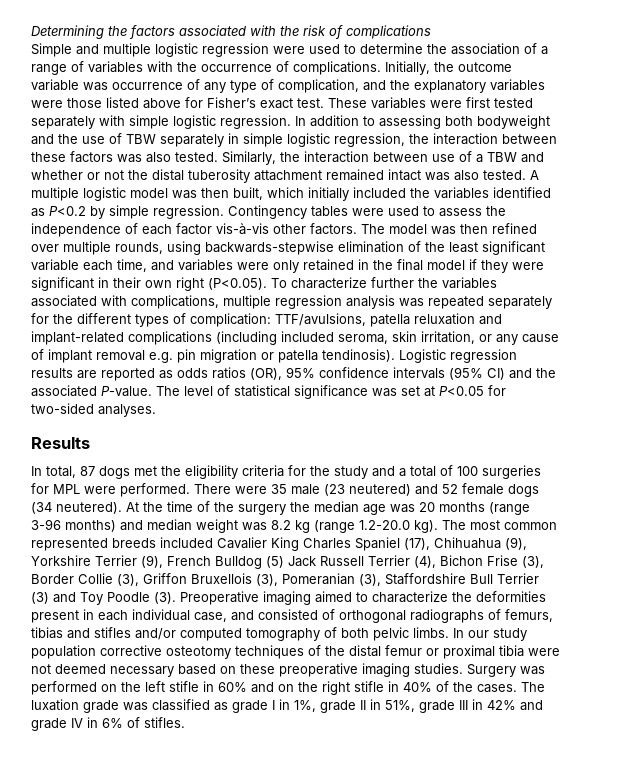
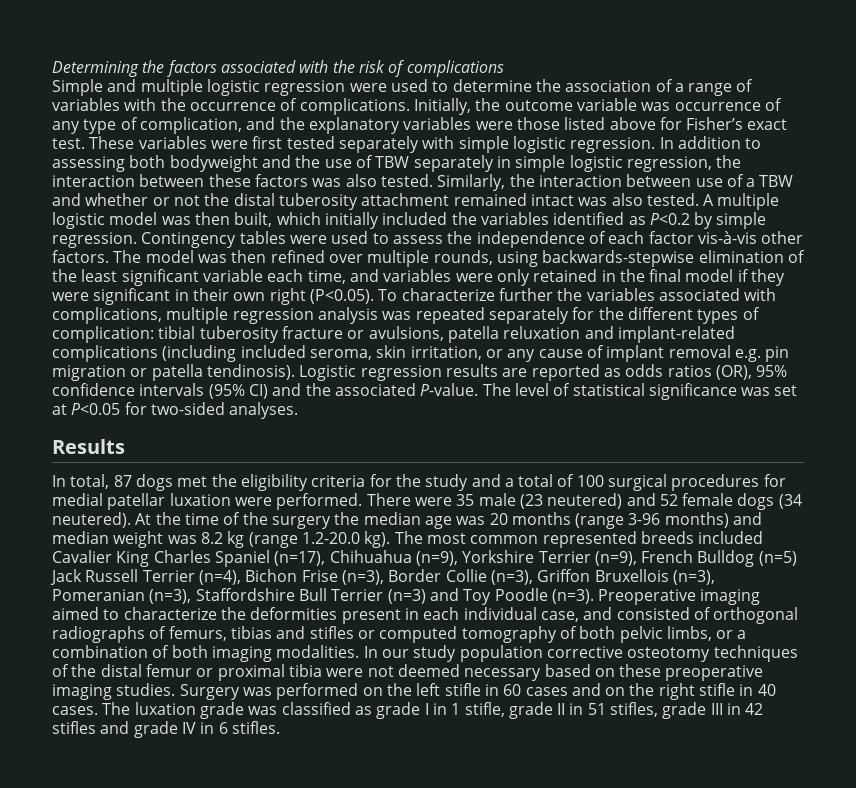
- TTF/avulsions, patella reluxation and implant-related complications (including included seroma, skin irritation, or any cause of implant removal e.g. pin migration or patella tendinosis).
+ tibial tuberosity fracture or avulsions, patella reluxation and implant-related complications (including included seroma, skin irritation, or any cause of implant removal e.g. pin migration or patella tendinosis).
- In total, 87 dogs met the eligibility criteria for the study and a total of 100 surgeries for MPL were performed.
+ In total, 87 dogs met the eligibility criteria for the study and a total of 100 surgical procedures for medial patellar luxation were performed.
- The most common represented breeds included Cavalier King Charles Spaniel (17), Chihuahua (9), Yorkshire Terrier (9), French Bulldog (5) Jack Russell Terrier (4), Bichon Frise (3), Border Collie (3), Griffon Bruxellois (3), Pomeranian (3), Staffordshire Bull Terrier (3) and Toy Poodle (3).
+ The most common represented breeds included Cavalier King Charles Spaniel (n=17), Chihuahua (n=9), Yorkshire Terrier (n=9), French Bulldog (n=5) Jack Russell Terrier (n=4), Bichon Frise (n=3), Border Collie (n=3), Griffon Bruxellois (n=3), Pomeranian (n=3), Staffordshire Bull Terrier (n=3) and Toy Poodle (n=3).
- Preoperative imaging aimed to characterize the deformities present in each individual case, and consisted of orthogonal radiographs of femurs, tibias and stifles and/or computed tomography of both pelvic limbs.
+ Preoperative imaging aimed to characterize the deformities present in each individual case, and consisted of orthogonal radiographs of femurs, tibias and stifles or computed tomography of both pelvic limbs, or a combination of both imaging modalities.
- Surgery was performed on the left stifle in 60% and on the right stifle in 40% of the cases.
+ Surgery was performed on the left stifle in 60 cases and on the right stifle in 40 cases.
- The luxation grade was classified as grade I in 1%, grade II in 51%, grade III in 42% and grade IV in 6% of stifles.
+ The luxation grade was classified as grade I in 1 stifle, grade II in 51 stifles, grade III in 42 stifles and grade IV in 6 stifles.

